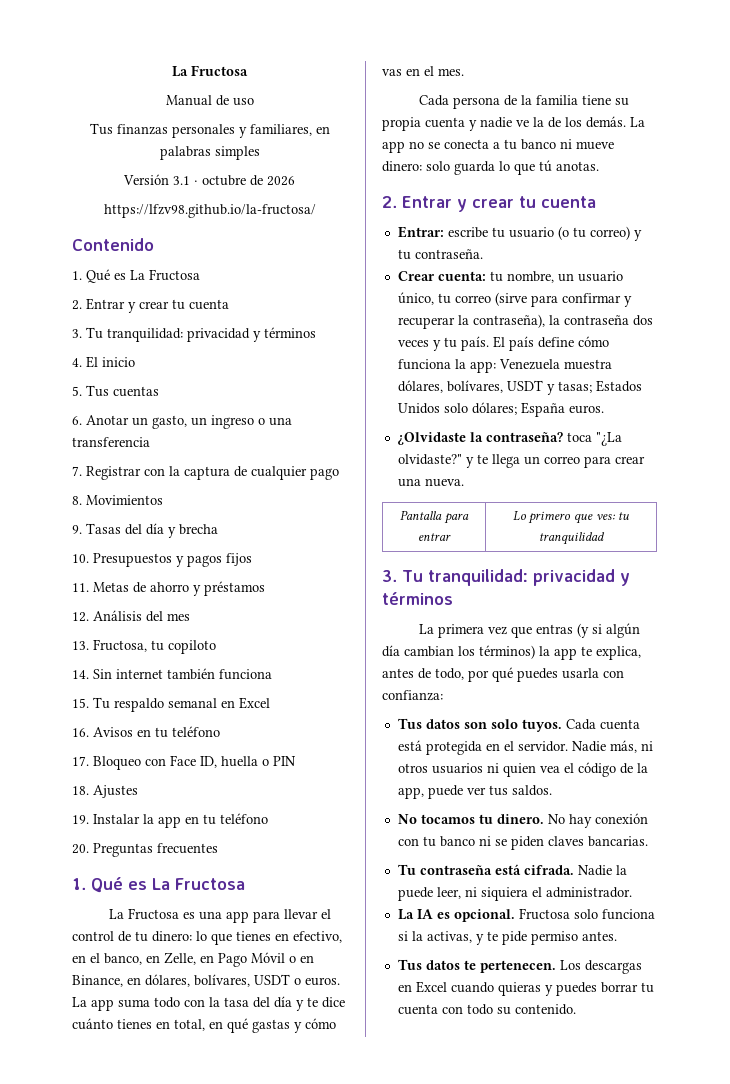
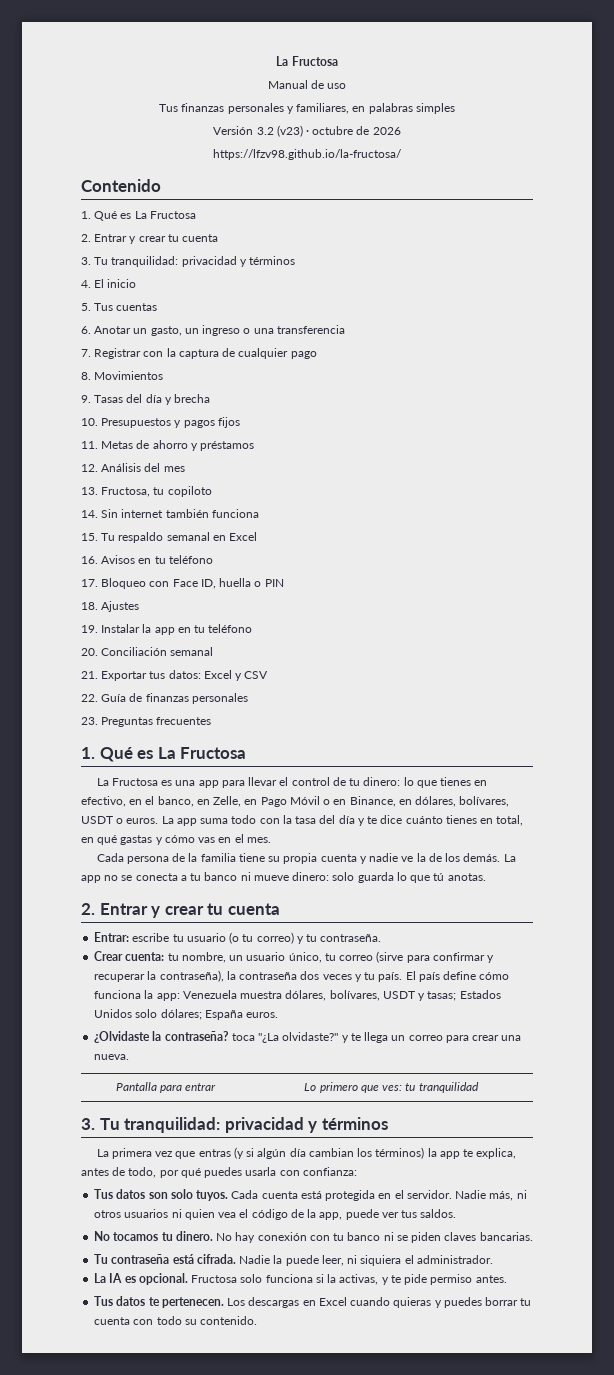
- Versión 3.1 · octubre de 2026
+ Versión 3.2 (v23) · octubre de 2026
- 20. Preguntas frecuentes
+ 20. Conciliación semanal
+ 21. Exportar tus datos: Excel y CSV
+ 22. Guía de finanzas personales
+ 23. Preguntas frecuentes

